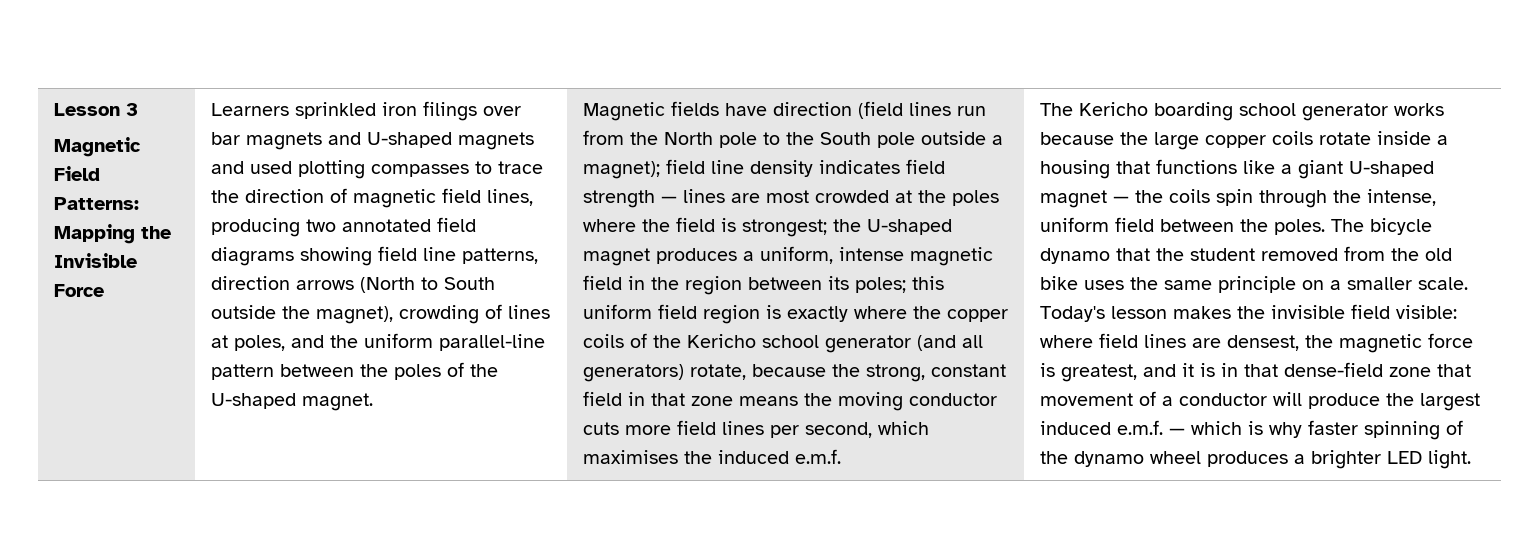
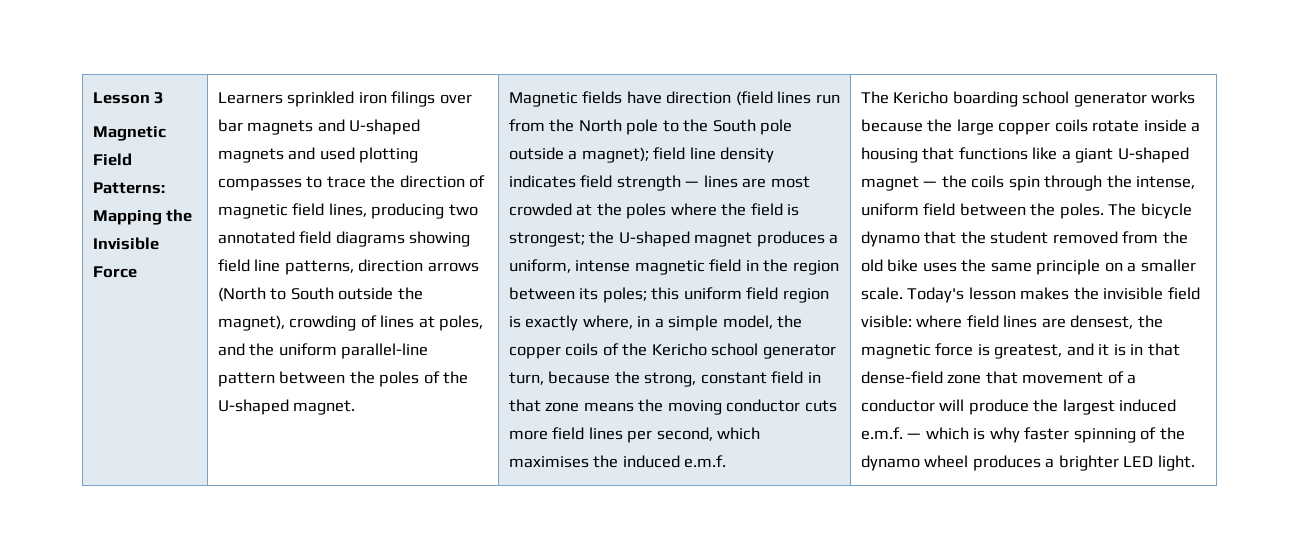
- this uniform field region is exactly where the copper coils of the Kericho school generator (and all generators) rotate, because the strong, constant field in that zone means the moving conductor cuts more field lines per second, which maximises the induced e.m.f.
+ this uniform field region is exactly where, in a simple model, the copper coils of the Kericho school generator turn, because the strong, constant field in that zone means the moving conductor cuts more field lines per second, which maximises the induced e.m.f.

